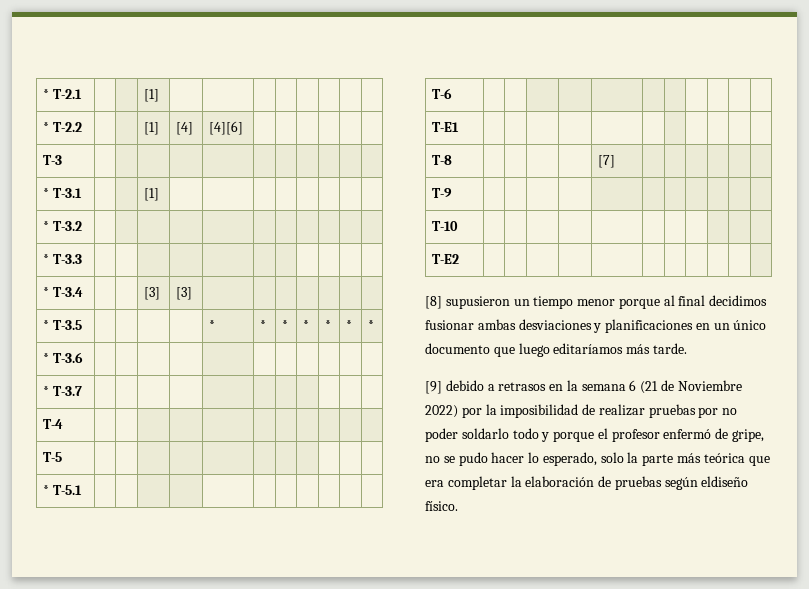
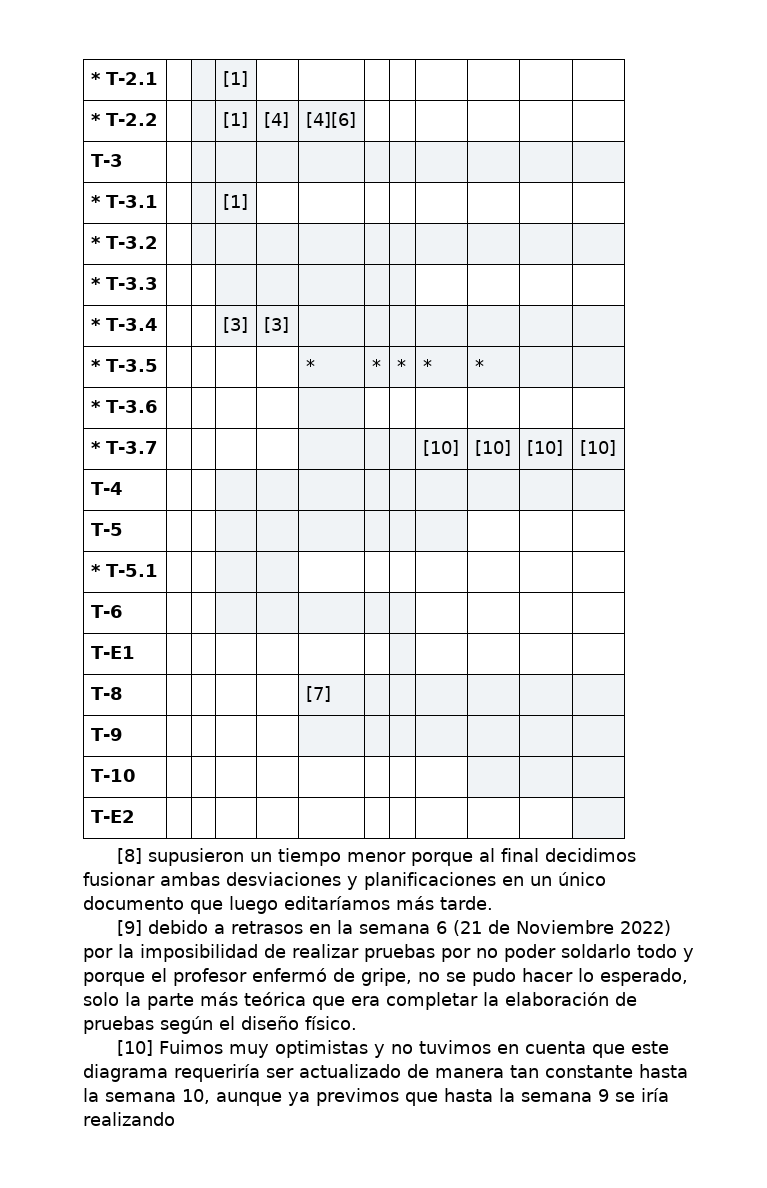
- * T-3.5 | | | | | * | * | * | * | * | * | *
+ * T-3.5 | | | | | * | * | * | * | * | |
- * T-3.7 | | | | | | | | | | |
+ * T-3.7 | | | | | | | | [10] | [10] | [10] | [10]
- [9] debido a retrasos en la semana 6 (21 de Noviembre 2022) por la imposibilidad de realizar pruebas por no poder soldarlo todo y porque el profesor enfermó de gripe, no se pudo hacer lo esperado, solo la parte más teórica que era completar la elaboración de pruebas según eldiseño físico.
+ [9] debido a retrasos en la semana 6 (21 de Noviembre 2022) por la imposibilidad de realizar pruebas por no poder soldarlo todo y porque el profesor enfermó de gripe, no se pudo hacer lo esperado, solo la parte más teórica que era completar la elaboración de pruebas según el diseño físico.
+ [10] Fuimos muy optimistas y no tuvimos en cuenta que este diagrama requeriría ser actualizado de manera tan constante hasta la semana 10, aunque ya previmos que hasta la semana 9 se iría realizando

